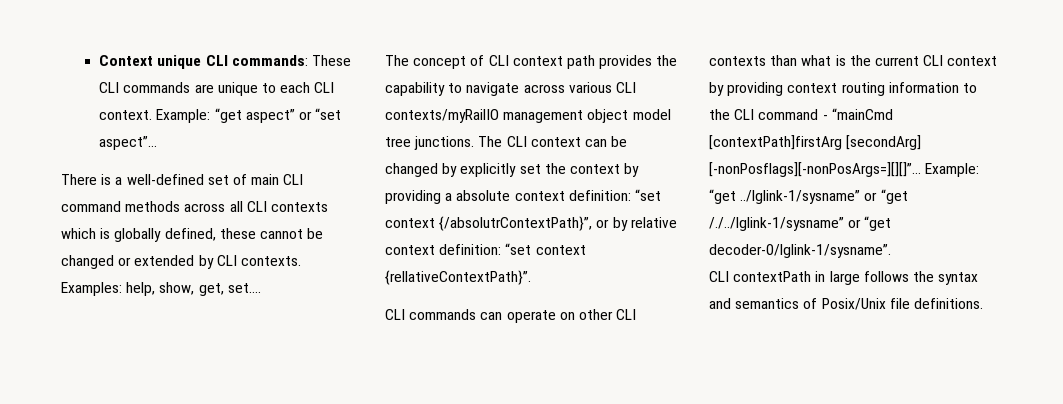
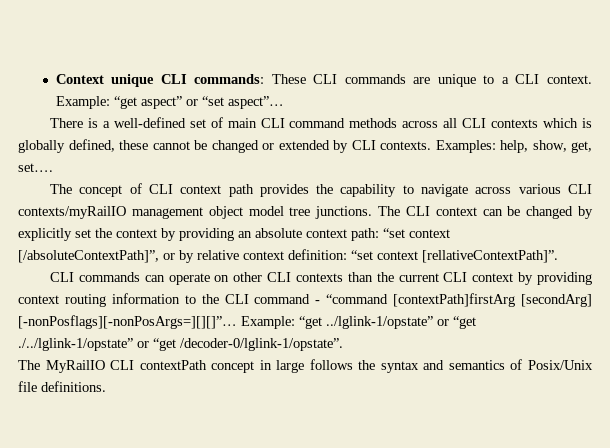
- Context unique CLI commands: These CLI commands are unique to each CLI context.
+ Context unique CLI commands: These CLI commands are unique to a CLI context.
- The CLI context can be changed by explicitly set the context by providing a absolute context definition: “set context {/absolutrContextPath}”, or by relative context definition: “set context {rellativeContextPath}”.
+ The CLI context can be changed by explicitly set the context by providing an absolute context path: “set context [/absoluteContextPath]”, or by relative context definition: “set context [rellativeContextPath]”.
- CLI commands can operate on other CLI contexts than what is the current CLI context by providing context routing information to the CLI command - “mainCmd [contextPath]firstArg [secondArg] [-nonPosflags][-nonPosArgs=][][]”…
+ CLI commands can operate on other CLI contexts than the current CLI context by providing context routing information to the CLI command - “command [contextPath]firstArg [secondArg] [-nonPosflags][-nonPosArgs=][][]”…
- Example: “get ../lglink-1/sysname” or “get /./../lglink-1/sysname” or “get decoder-0/lglink-1/sysname”.
- CLI contextPath in large follows the syntax and semantics of Posix/Unix file definitions.
+ Example: “get ../lglink-1/opstate” or “get ./../lglink-1/opstate” or “get /decoder-0/lglink-1/opstate”.
+ The MyRailIO CLI contextPath concept in large follows the syntax and semantics of Posix/Unix file definitions.

